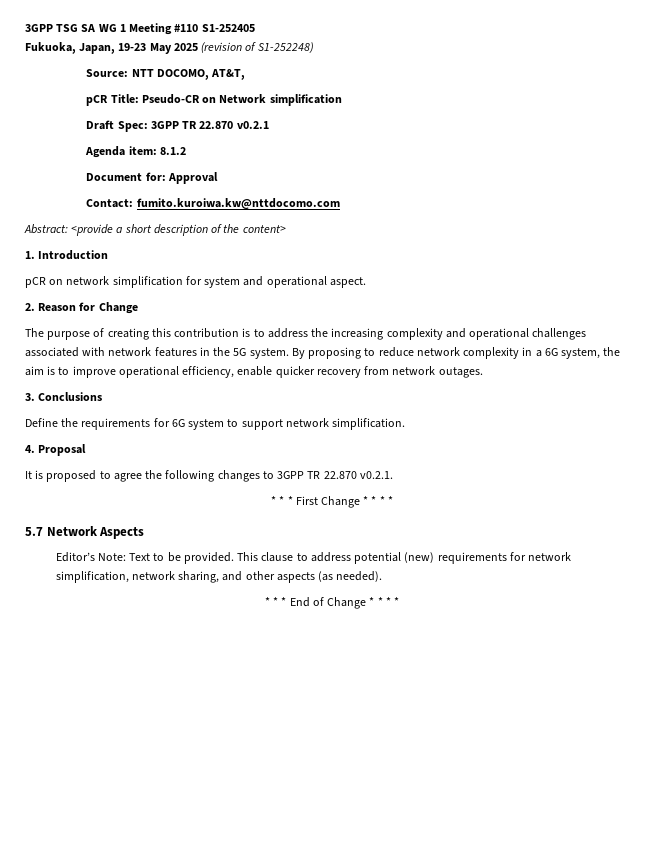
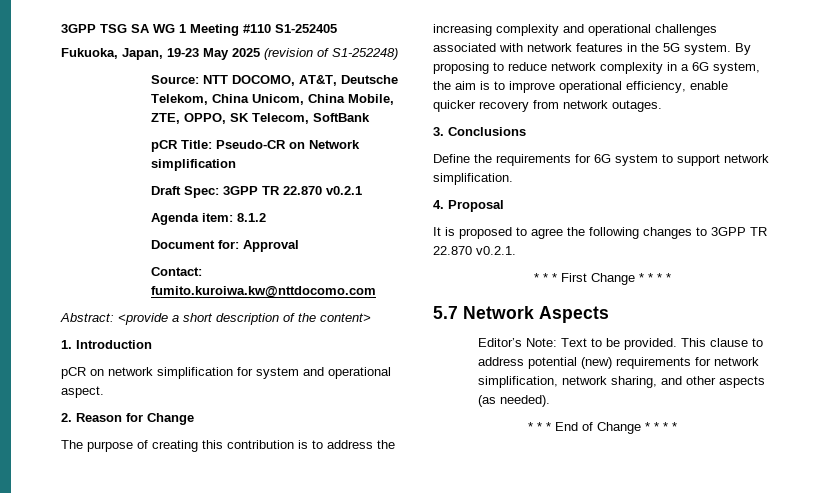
- Source: NTT DOCOMO, AT&T,
+ Source: NTT DOCOMO, AT&T, Deutsche Telekom, China Unicom, China Mobile, ZTE, OPPO, SK Telecom, SoftBank

